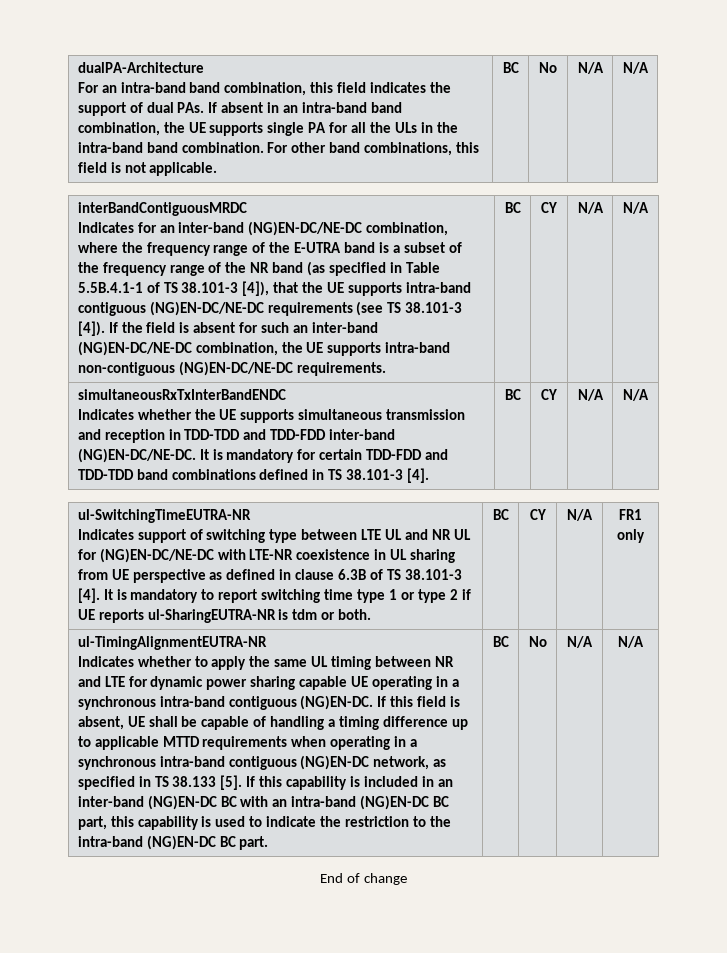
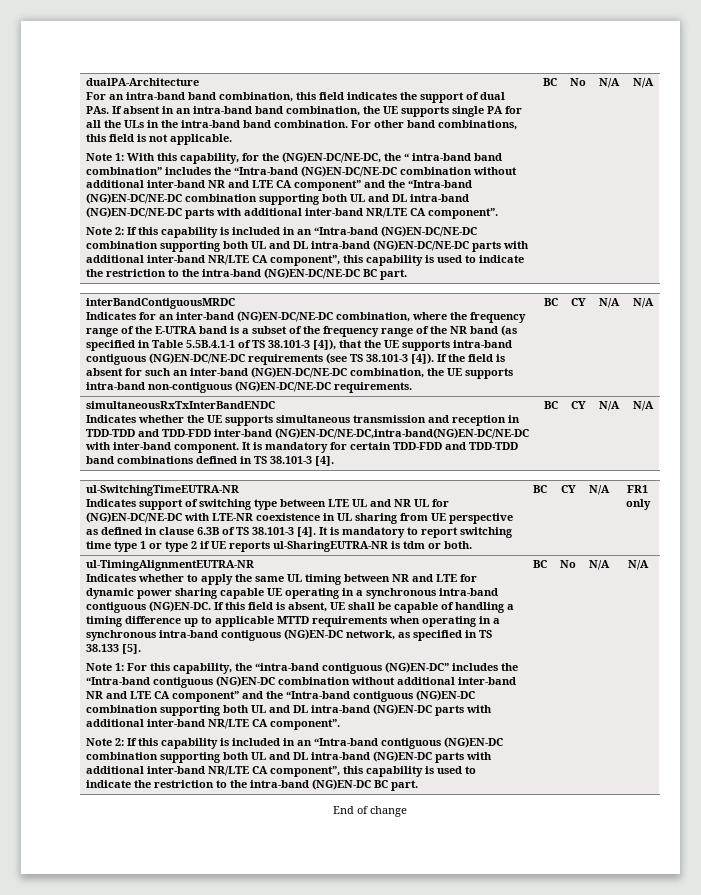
+ Note 1: With this capability, for the (NG)EN-DC/NE-DC, the “ intra-band band combination” includes the “Intra-band (NG)EN-DC/NE-DC combination without additional inter-band NR and LTE CA component” and the “Intra-band (NG)EN-DC/NE-DC combination supporting both UL and DL intra-band (NG)EN-DC/NE-DC parts with additional inter-band NR/LTE CA component”.
+ Note 2: If this capability is included in an “Intra-band (NG)EN-DC/NE-DC combination supporting both UL and DL intra-band (NG)EN-DC/NE-DC parts with additional inter-band NR/LTE CA component”, this capability is used to indicate the restriction to the intra-band (NG)EN-DC/NE-DC BC part.
  simultaneousRxTxInterBandENDC
- Indicates whether the UE supports simultaneous transmission and reception in TDD-TDD and TDD-FDD inter-band (NG)EN-DC/NE-DC. It is mandatory for certain TDD-FDD and TDD-TDD band combinations defined in TS 38.101-3 [4]. | BC | CY | N/A | N/A
+ Indicates whether the UE supports simultaneous transmission and reception in TDD-TDD and TDD-FDD inter-band (NG)EN-DC/NE-DC,intra-band(NG)EN-DC/NE-DC with inter-band component. It is mandatory for certain TDD-FDD and TDD-TDD band combinations defined in TS 38.101-3 [4]. | BC | CY | N/A | N/A
- If this field is absent, UE shall be capable of handling a timing difference up to applicable MTTD requirements when operating in a synchronous intra-band contiguous (NG)EN-DC network, as specified in TS 38.133 [5]. If this capability is included in an inter-band (NG)EN-DC BC with an intra-band (NG)EN-DC BC part, this capability is used to indicate the restriction to the intra-band (NG)EN-DC BC part.
+ If this field is absent, UE shall be capable of handling a timing difference up to applicable MTTD requirements when operating in a synchronous intra-band contiguous (NG)EN-DC network, as specified in TS 38.133 [5].
+ Note 1: For this capability, the “intra-band contiguous (NG)EN-DC” includes the “Intra-band contiguous (NG)EN-DC combination without additional inter-band NR and LTE CA component” and the “Intra-band contiguous (NG)EN-DC combination supporting both UL and DL intra-band (NG)EN-DC parts with additional inter-band NR/LTE CA component”.
+ Note 2: If this capability is included in an “Intra-band contiguous (NG)EN-DC combination supporting both UL and DL intra-band (NG)EN-DC parts with additional inter-band NR/LTE CA component”, this capability is used to indicate the restriction to the intra-band (NG)EN-DC BC part.

